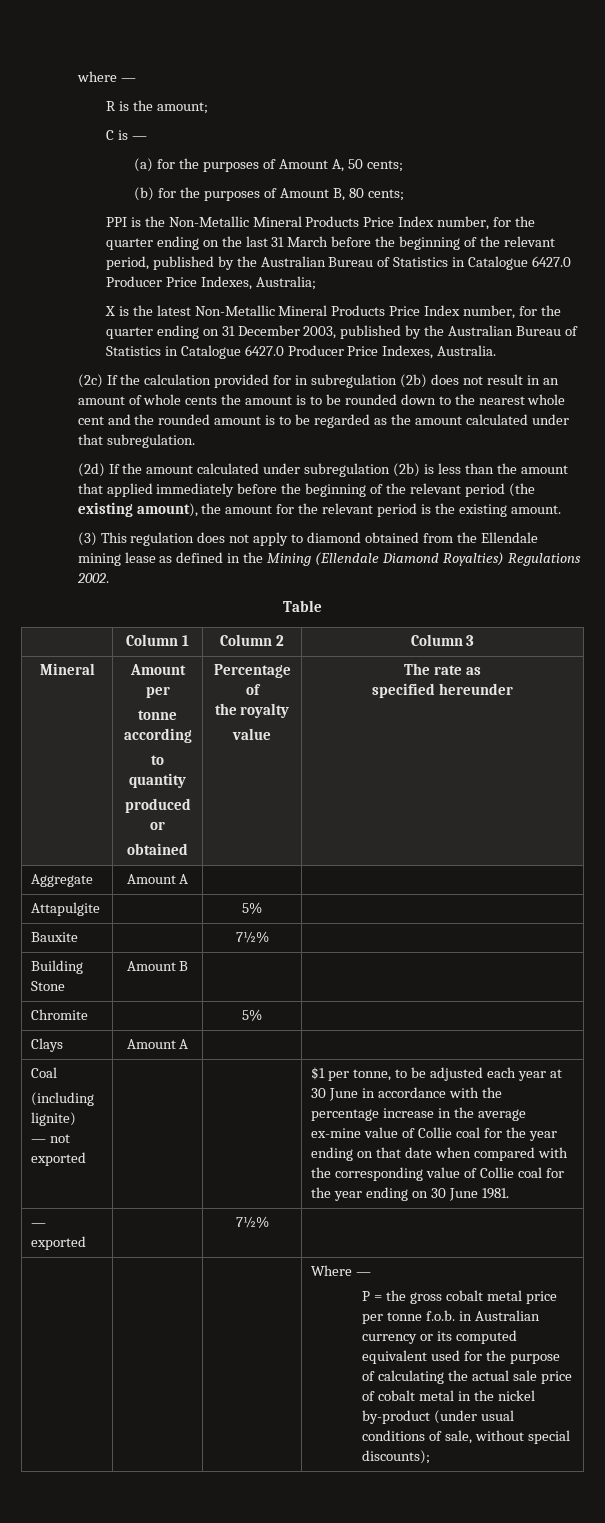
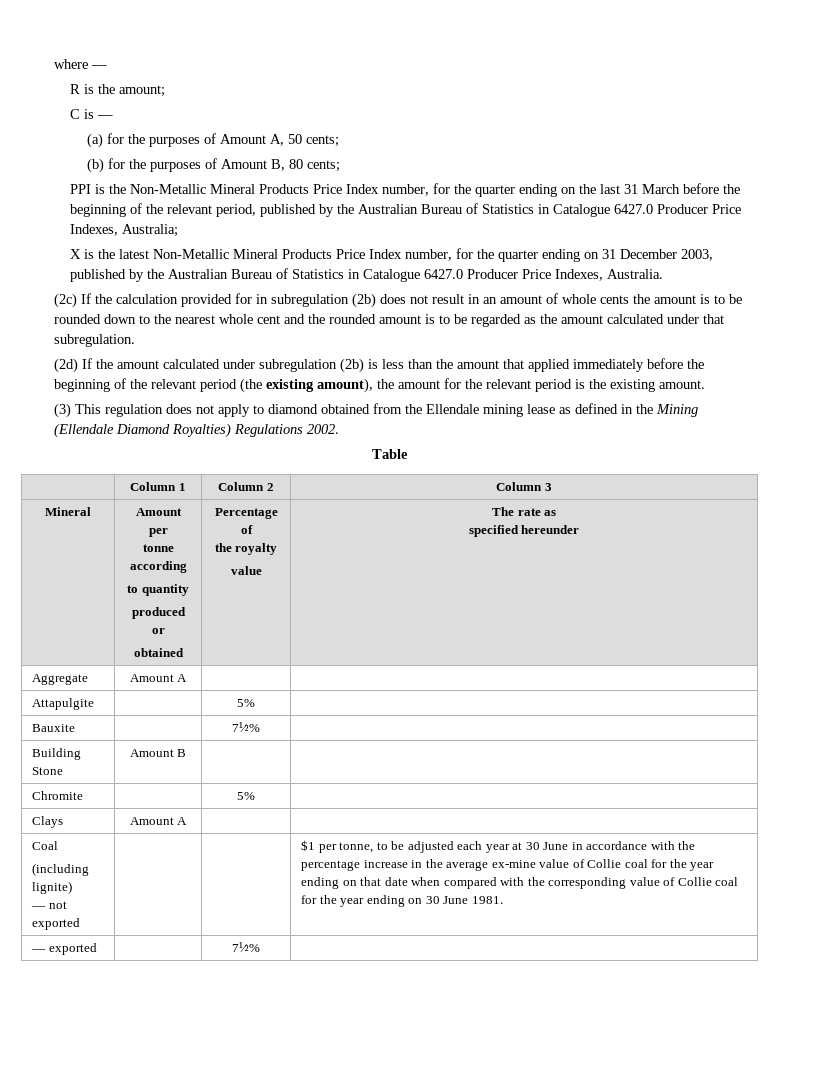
- Where —
- P = the gross cobalt metal price per tonne f.o.b. in Australian currency or its computed equivalent used for the purpose of calculating the actual sale price of cobalt metal in the nickel by-product (under usual conditions of sale, without special discounts);

